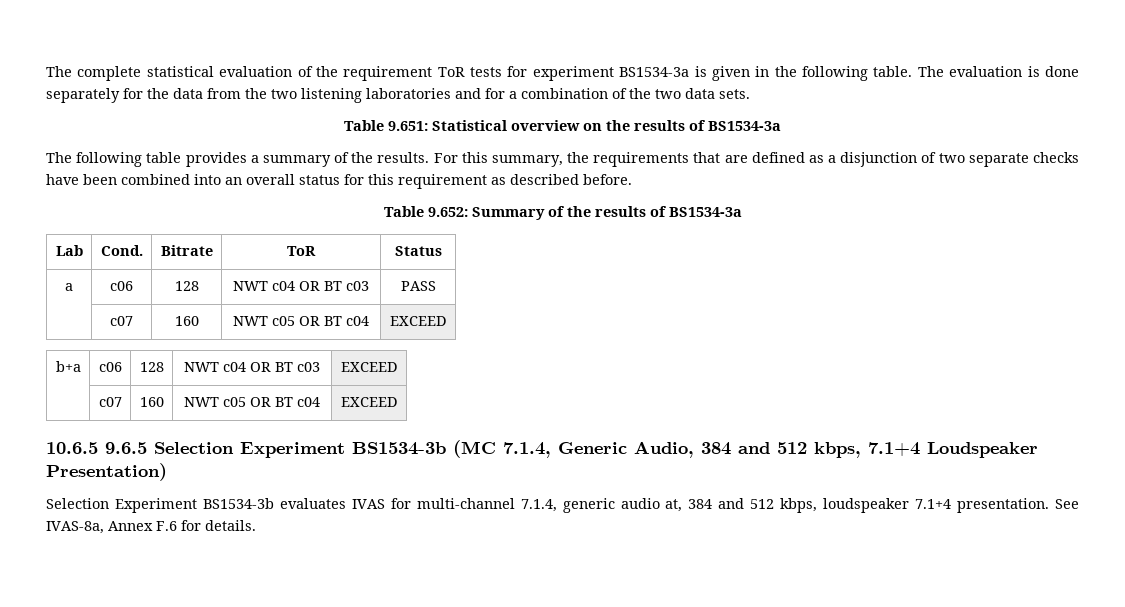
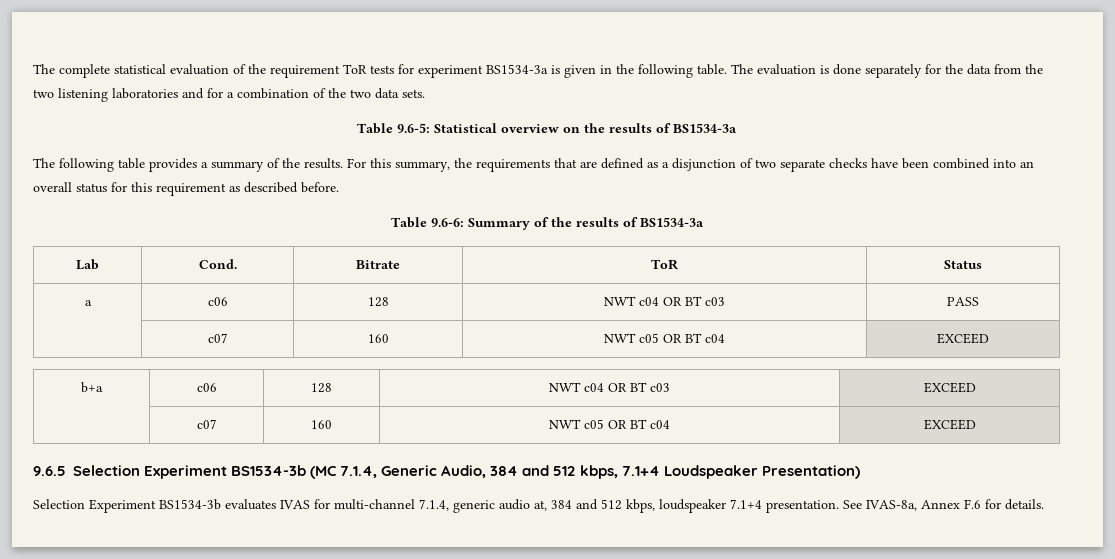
- Table 9.651: Statistical overview on the results of BS1534-3a
+ Table 9.6-5: Statistical overview on the results of BS1534-3a
- Table 9.652: Summary of the results of BS1534-3a
+ Table 9.6-6: Summary of the results of BS1534-3a
- 10.6.5 9.6.5 Selection Experiment BS1534-3b (MC 7.1.4, Generic Audio, 384 and 512 kbps, 7.1+4 Loudspeaker Presentation)
+ 9.6.5 Selection Experiment BS1534-3b (MC 7.1.4, Generic Audio, 384 and 512 kbps, 7.1+4 Loudspeaker Presentation)

